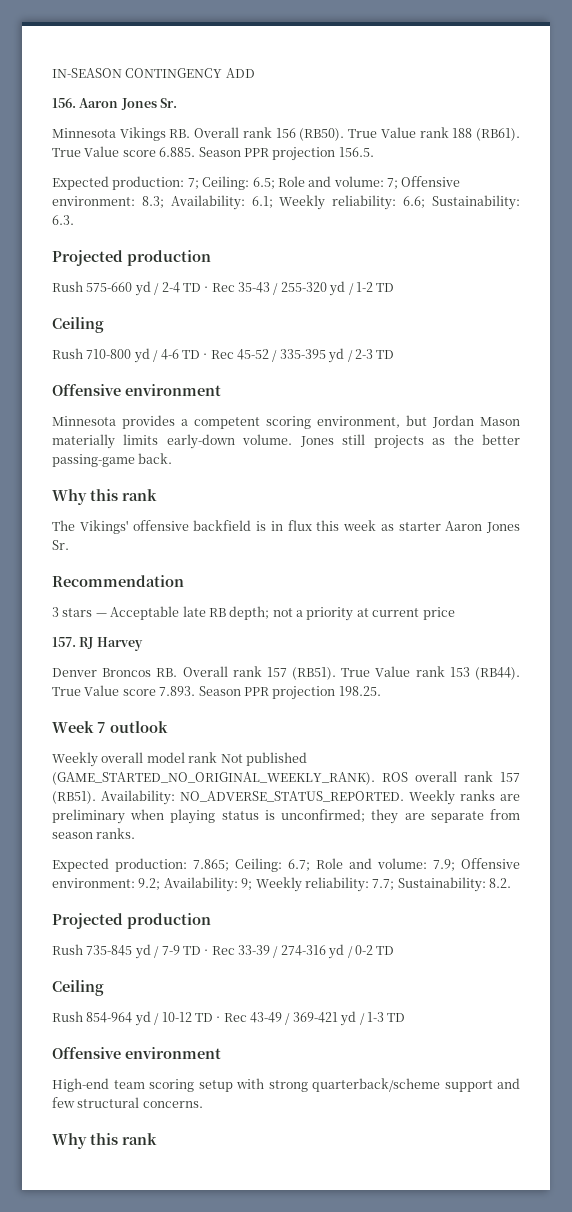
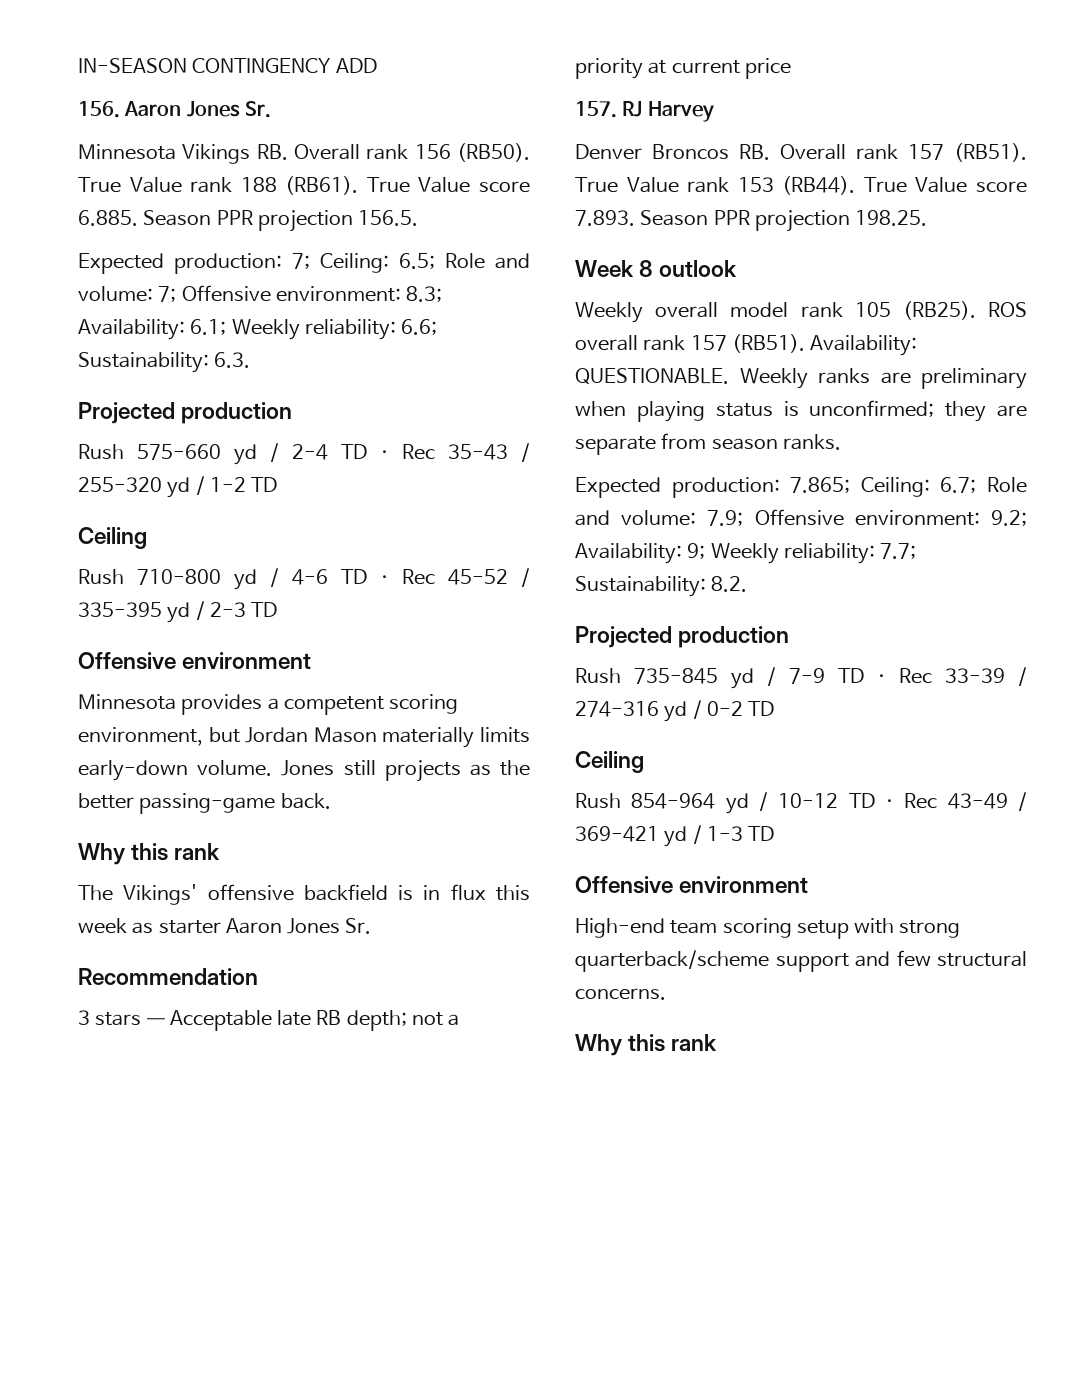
- Week 7 outlook
+ Week 8 outlook
- Weekly overall model rank Not published (GAME_STARTED_NO_ORIGINAL_WEEKLY_RANK).
+ Weekly overall model rank 105 (RB25).
- Availability: NO_ADVERSE_STATUS_REPORTED.
+ Availability: QUESTIONABLE.

